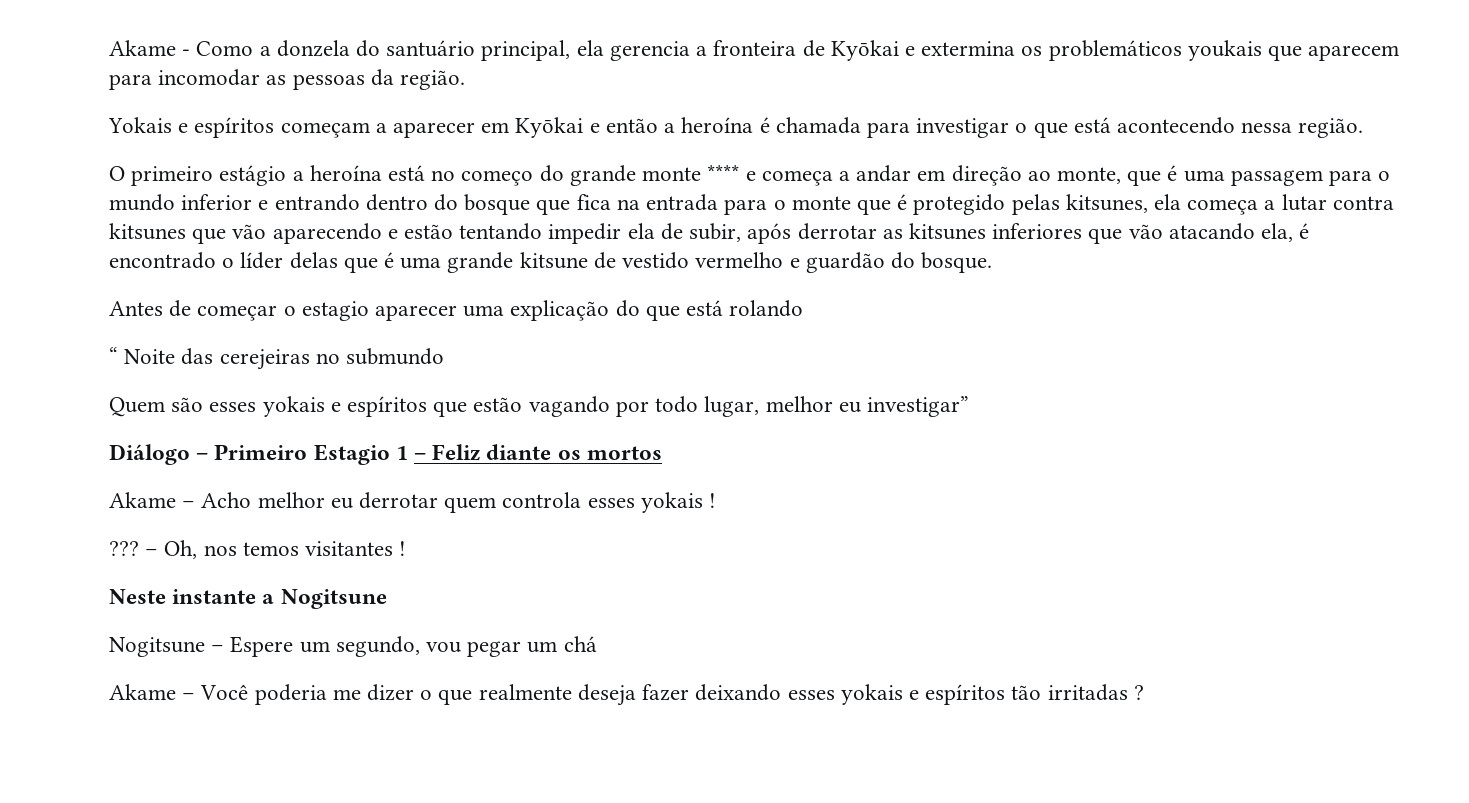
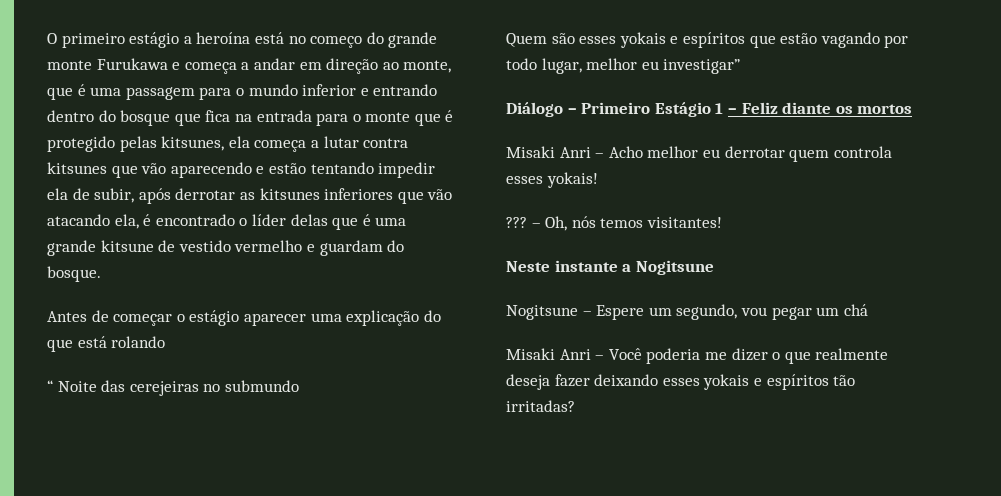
- Akame - Como a donzela do santuário principal, ela gerencia a fronteira de Kyōkai e extermina os problemáticos youkais que aparecem para incomodar as pessoas da região.
- Yokais e espíritos começam a aparecer em Kyōkai e então a heroína é chamada para investigar o que está acontecendo nessa região.
- O primeiro estágio a heroína está no começo do grande monte **** e começa a andar em direção ao monte, que é uma passagem para o mundo inferior e entrando dentro do bosque que fica na entrada para o monte que é protegido pelas kitsunes, ela começa a lutar contra kitsunes que vão aparecendo e estão tentando impedir ela de subir, após derrotar as kitsunes inferiores que vão atacando ela, é encontrado o líder delas que é uma grande kitsune de vestido vermelho e guardão do bosque.
+ O primeiro estágio a heroína está no começo do grande monte Furukawa e começa a andar em direção ao monte, que é uma passagem para o mundo inferior e entrando dentro do bosque que fica na entrada para o monte que é protegido pelas kitsunes, ela começa a lutar contra kitsunes que vão aparecendo e estão tentando impedir ela de subir, após derrotar as kitsunes inferiores que vão atacando ela, é encontrado o líder delas que é uma grande kitsune de vestido vermelho e guardam do bosque.
- Antes de começar o estagio aparecer uma explicação do que está rolando
+ Antes de começar o estágio aparecer uma explicação do que está rolando
- Diálogo – Primeiro Estagio 1 – Feliz diante os mortos
+ Diálogo – Primeiro Estágio 1 – Feliz diante os mortos
- Akame – Acho melhor eu derrotar quem controla esses yokais !
+ Misaki Anri – Acho melhor eu derrotar quem controla esses yokais!
- – Oh, nos temos visitantes !
+ – Oh, nós temos visitantes!
- Akame – Você poderia me dizer o que realmente deseja fazer deixando esses yokais e espíritos tão irritadas ?
+ Misaki Anri – Você poderia me dizer o que realmente deseja fazer deixando esses yokais e espíritos tão irritadas?

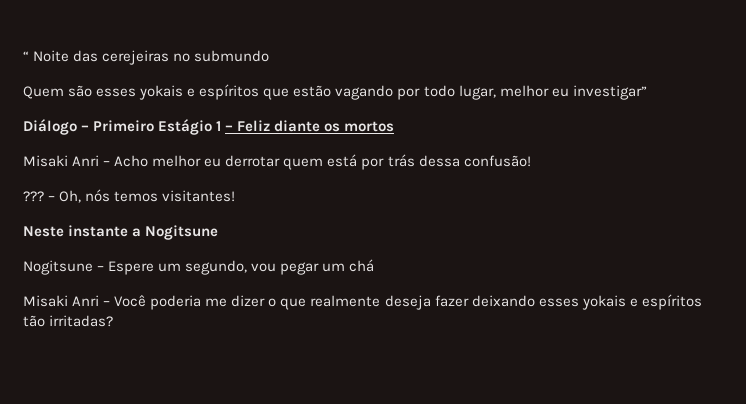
- O primeiro estágio a heroína está no começo do grande monte Furukawa e começa a andar em direção ao monte, que é uma passagem para o mundo inferior e entrando dentro do bosque que fica na entrada para o monte que é protegido pelas kitsunes, ela começa a lutar contra kitsunes que vão aparecendo e estão tentando impedir ela de subir, após derrotar as kitsunes inferiores que vão atacando ela, é encontrado o líder delas que é uma grande kitsune de vestido vermelho e guardam do bosque.
- Antes de começar o estágio aparecer uma explicação do que está rolando
- Misaki Anri – Acho melhor eu derrotar quem controla esses yokais!
+ Misaki Anri – Acho melhor eu derrotar quem está por trás dessa confusão!

